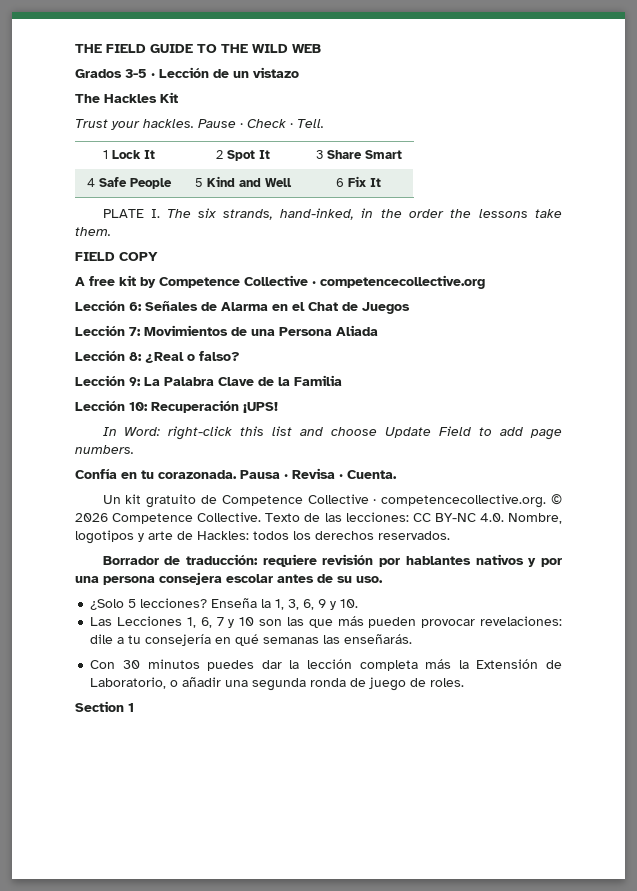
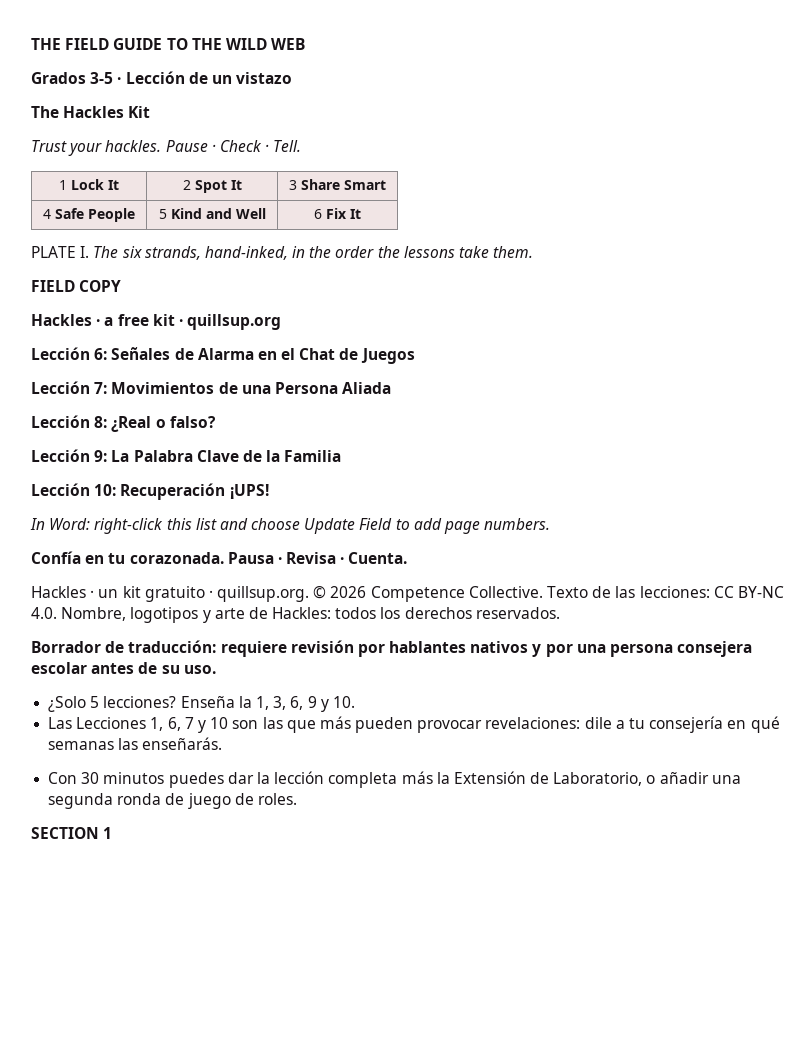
- A free kit by Competence Collective · competencecollective.org
+ Hackles · a free kit · quillsup.org
- Un kit gratuito de Competence Collective · competencecollective.org. © 2026 Competence Collective.
+ Hackles · un kit gratuito · quillsup.org. © 2026 Competence Collective.
- Section 1
+ SECTION 1

